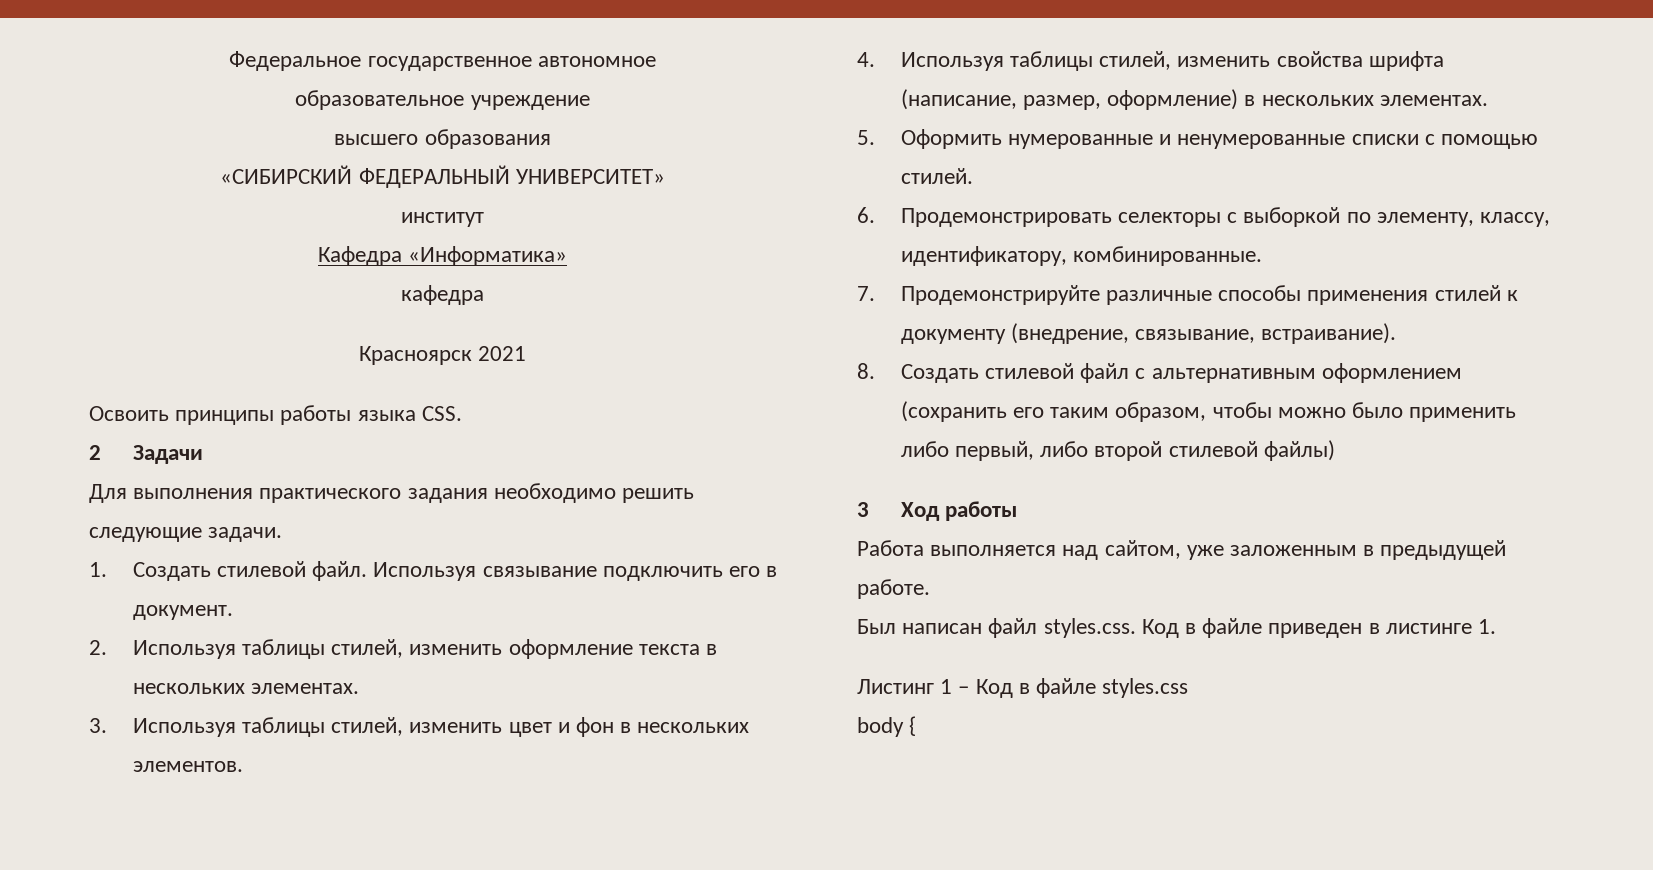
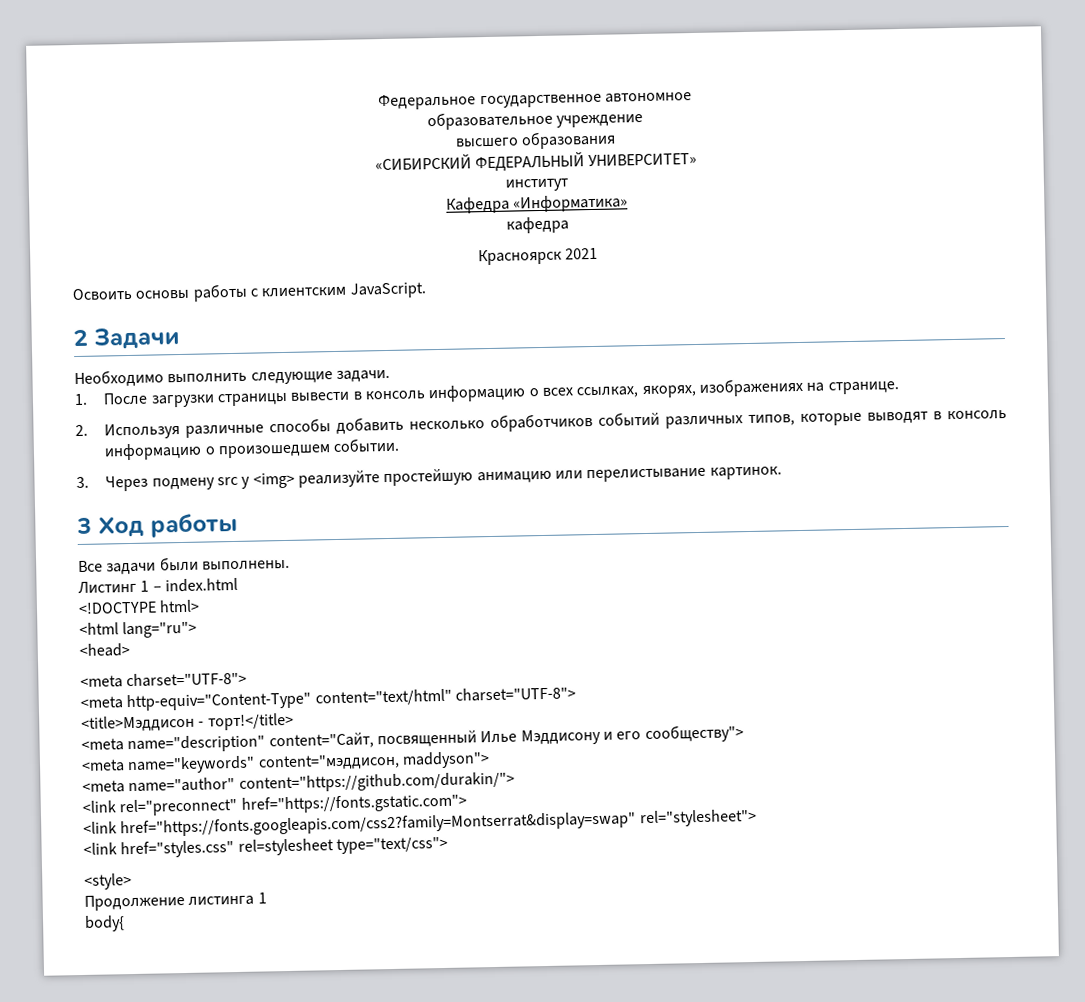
- Освоить принципы работы языка CSS.
+ Освоить основы работы с клиентским JavaScript.
  2 Задачи
- Для выполнения практического задания необходимо решить следующие задачи.
- 1. Создать стилевой файл. Используя связывание подключить его в документ.
- 2. Используя таблицы стилей, изменить оформление текста в нескольких элементах.
- 3. Используя таблицы стилей, изменить цвет и фон в нескольких элементов.
- 4. Используя таблицы стилей, изменить свойства шрифта (написание, размер, оформление) в нескольких элементах.
- 5. Оформить нумерованные и ненумерованные списки с помощью стилей.
- 6. Продемонстрировать селекторы с выборкой по элементу, классу, идентификатору, комбинированные.
- 7. Продемонстрируйте различные способы применения стилей к документу (внедрение, связывание, встраивание).
- 8. Создать стилевой файл с альтернативным оформлением (сохранить его таким образом, чтобы можно было применить либо первый, либо второй стилевой файлы)
+ Необходимо выполнить следующие задачи.
+ 1. После загрузки страницы вывести в консоль информацию о всех ссылках, якорях, изображениях на странице.
+ 2. Используя различные способы добавить несколько обработчиков событий различных типов, которые выводят в консоль информацию о произошедшем событии.
+ 3. Через подмену src у <img> реализуйте простейшую анимацию или перелистывание картинок.
  3 Ход работы
- Работа выполняется над сайтом, уже заложенным в предыдущей работе.
- Был написан файл styles.css. Код в файле приведен в листинге 1.
- Листинг 1 – Код в файле styles.css
- body {
+ Все задачи были выполнены.
+ Листинг 1 – index.html
+ <!DOCTYPE html>
+ <html lang="ru">
+ <head>
+ <meta charset="UTF-8">
+ <meta http-equiv="Content-Type" content="text/html" charset="UTF-8">
+ <title>Мэддисон - торт!</title>
+ <meta name="description" content="Сайт, посвященный Илье Мэддисону и его сообществу">
+ <meta name="keywords" content="мэддисон, maddyson">
+ <meta name="author" content="https://github.com/durakin/">
+ <link rel="preconnect" href="https://fonts.gstatic.com">
+ <link href="https://fonts.googleapis.com/css2?family=Montserrat&display=swap" rel="stylesheet">
+ <link href="styles.css" rel=stylesheet type="text/css">
+ <style>
+ Продолжение листинга 1
+ body{

